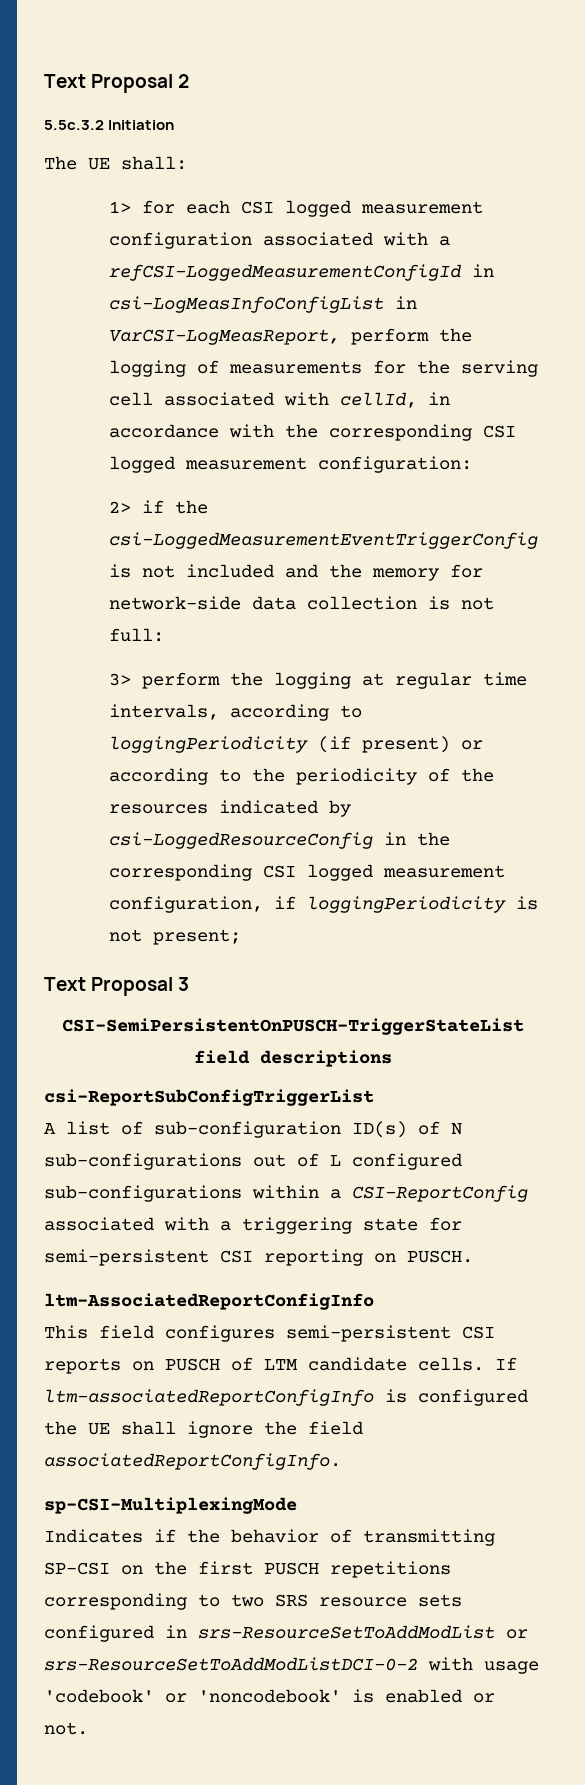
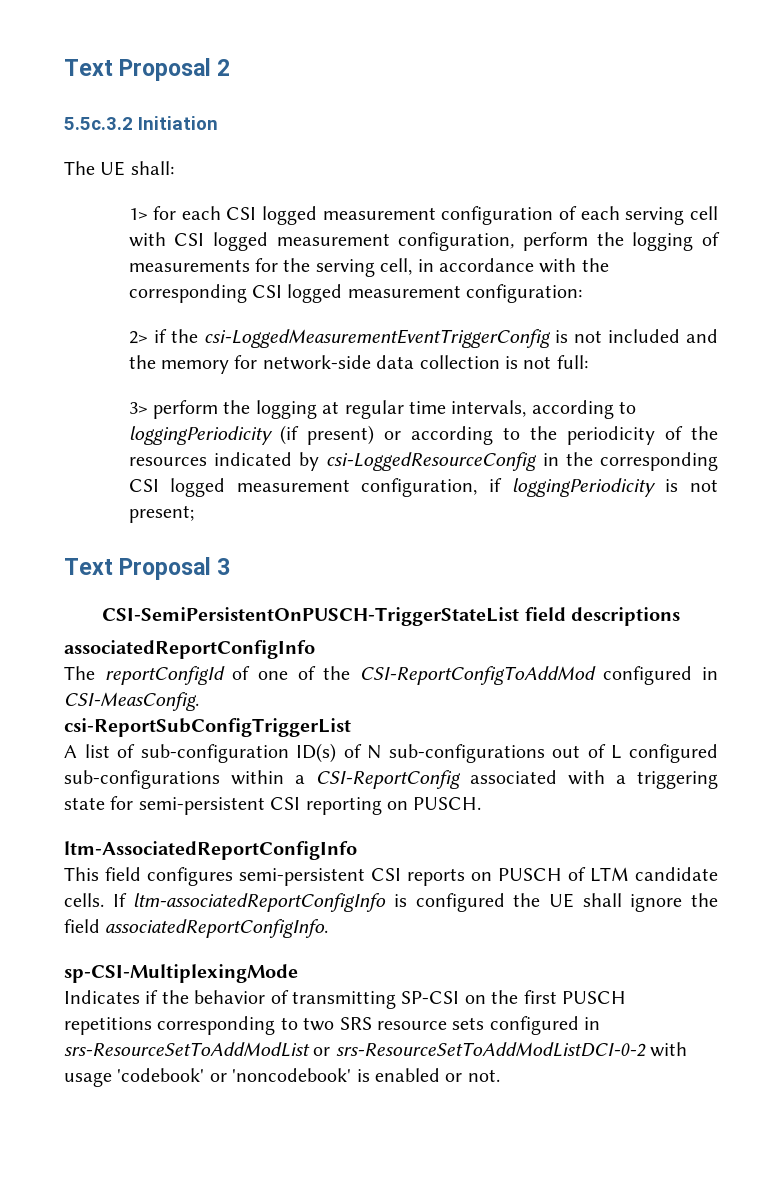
- 1> for each CSI logged measurement configuration associated with a refCSI-LoggedMeasurementConfigId in csi-LogMeasInfoConfigList in VarCSI-LogMeasReport, perform the logging of measurements for the serving cell associated with cellId, in accordance with the corresponding CSI logged measurement configuration:
+ 1> for each CSI logged measurement configuration of each serving cell with CSI logged measurement configuration, perform the logging of measurements for the serving cell, in accordance with the corresponding CSI logged measurement configuration:
+ associatedReportConfigInfo
+ The reportConfigId of one of the CSI-ReportConfigToAddMod configured in CSI-MeasConfig.

